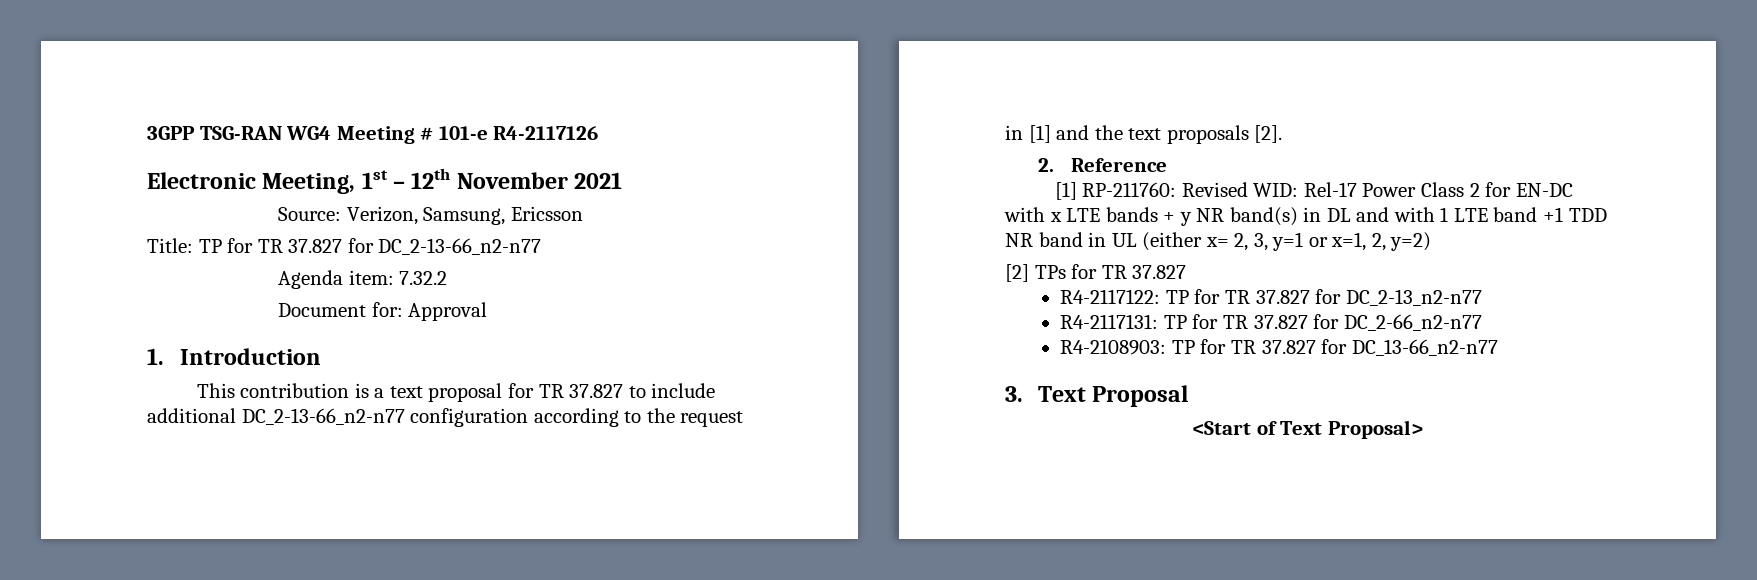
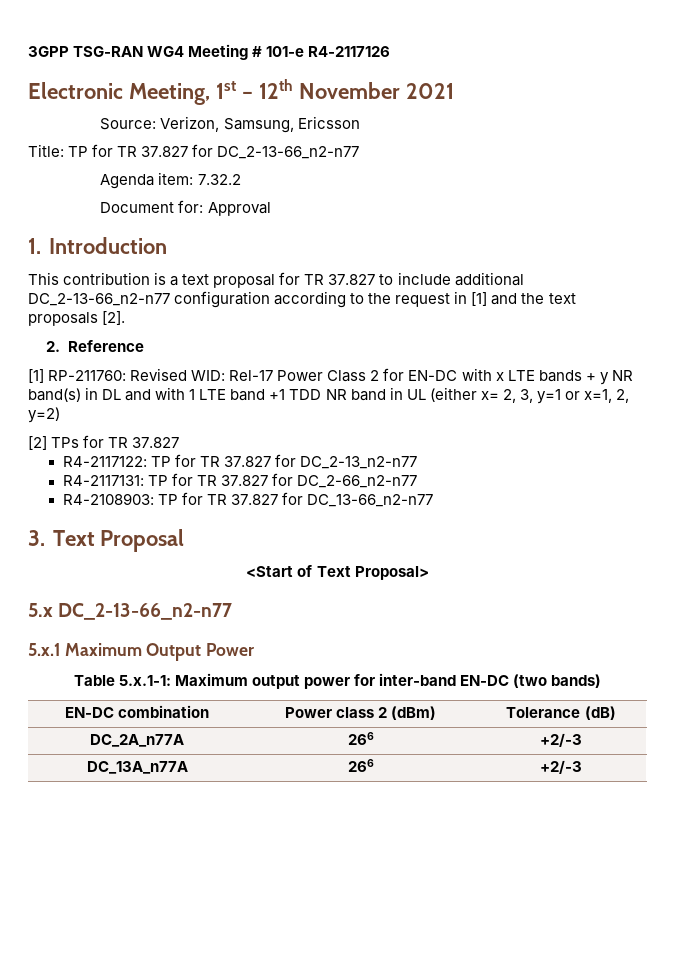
+ 5.x DC_2-13-66_n2-n77
+ 5.x.1 Maximum Output Power
+ Table 5.x.1-1: Maximum output power for inter-band EN-DC (two bands)
+ EN-DC combination | Power class 2 (dBm) | Tolerance (dB)
+ DC_2A_n77A | 266 | +2/-3
+ DC_13A_n77A | 266 | +2/-3

